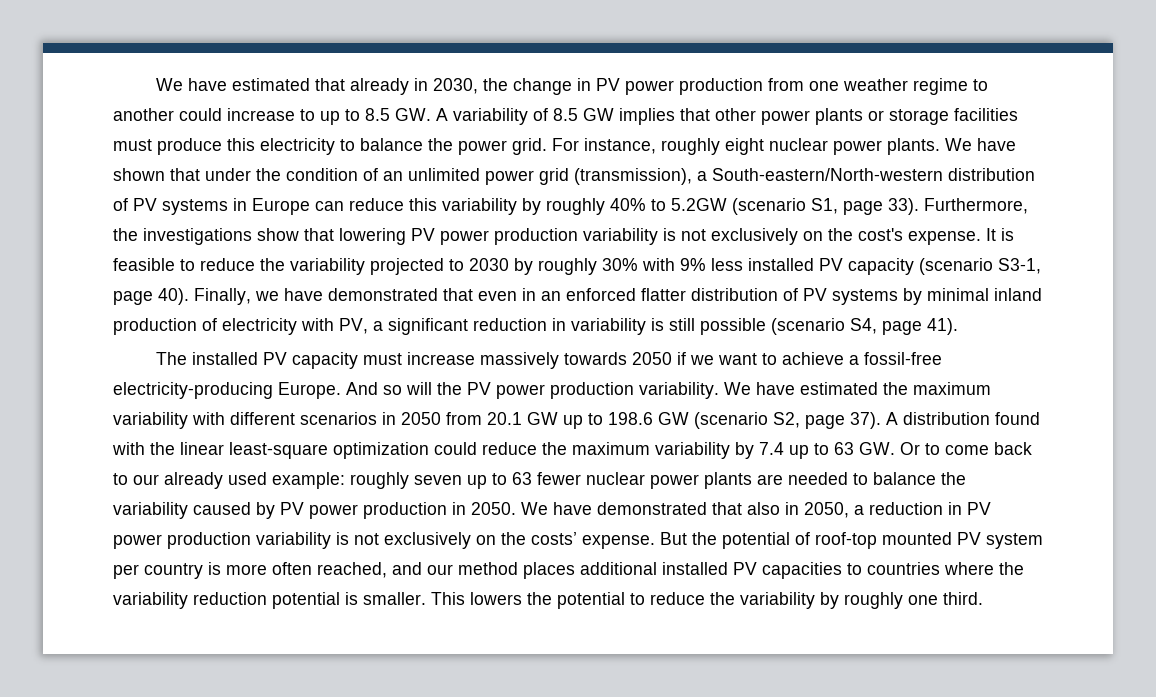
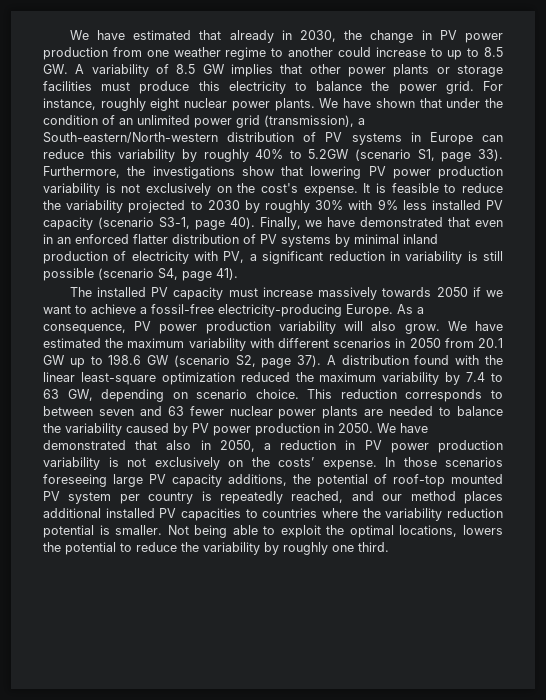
- And so will the PV power production variability.
+ As a consequence, PV power production variability will also grow.
- A distribution found with the linear least-square optimization could reduce the maximum variability by 7.4 up to 63 GW. Or to come back to our already used example: roughly seven up to 63 fewer nuclear power plants are needed to balance the variability caused by PV power production in 2050.
+ A distribution found with the linear least-square optimization reduced the maximum variability by 7.4 to 63 GW, depending on scenario choice. This reduction corresponds to between seven and 63 fewer nuclear power plants are needed to balance the variability caused by PV power production in 2050.
- But the potential of roof-top mounted PV system per country is more often reached, and our method places additional installed PV capacities to countries where the variability reduction potential is smaller.
+ In those scenarios foreseeing large PV capacity additions, the potential of roof-top mounted PV system per country is repeatedly reached, and our method places additional installed PV capacities to countries where the variability reduction potential is smaller.
- This lowers the potential to reduce the variability by roughly one third.
+ Not being able to exploit the optimal locations, lowers the potential to reduce the variability by roughly one third.

